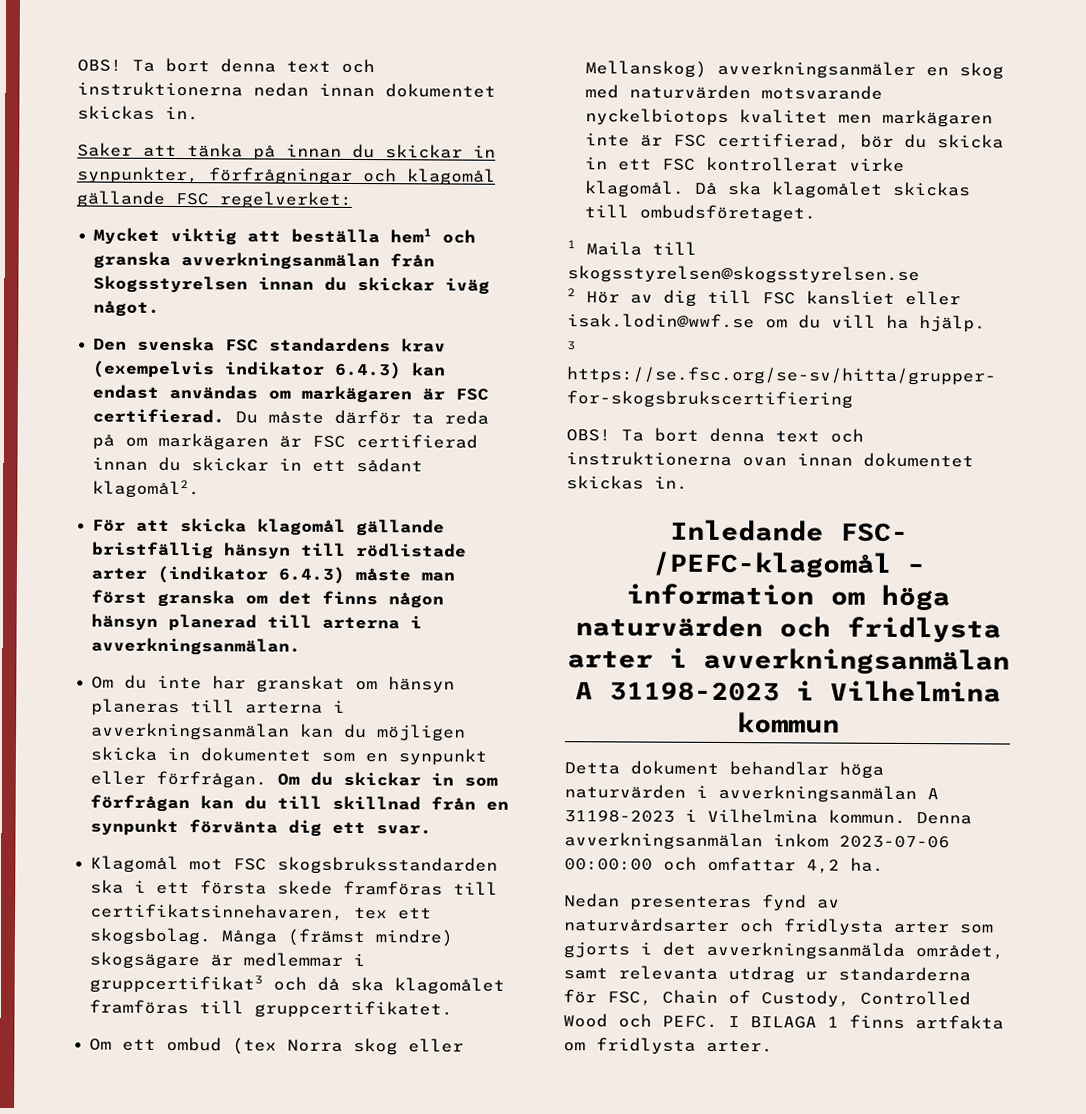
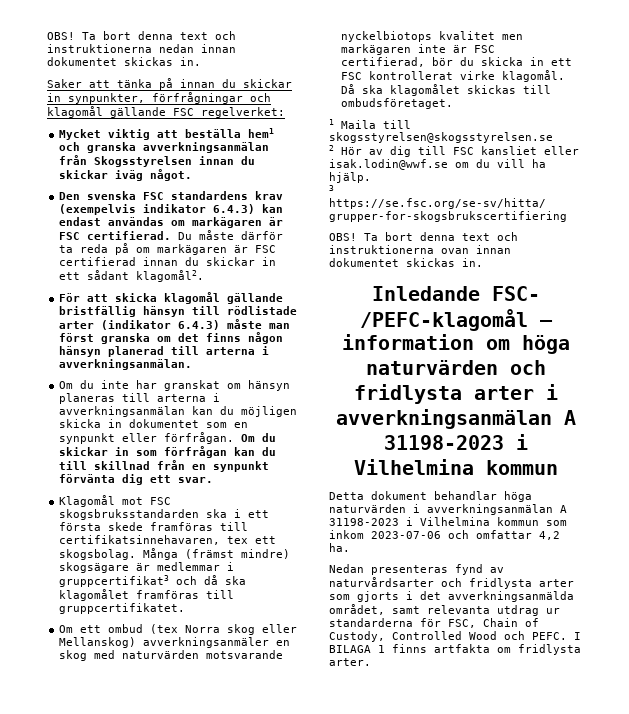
- Detta dokument behandlar höga naturvärden i avverkningsanmälan A 31198-2023 i Vilhelmina kommun. Denna avverkningsanmälan inkom 2023-07-06 00:00:00 och omfattar 4,2 ha.
+ Detta dokument behandlar höga naturvärden i avverkningsanmälan A 31198-2023 i Vilhelmina kommun som inkom 2023-07-06 och omfattar 4,2 ha.

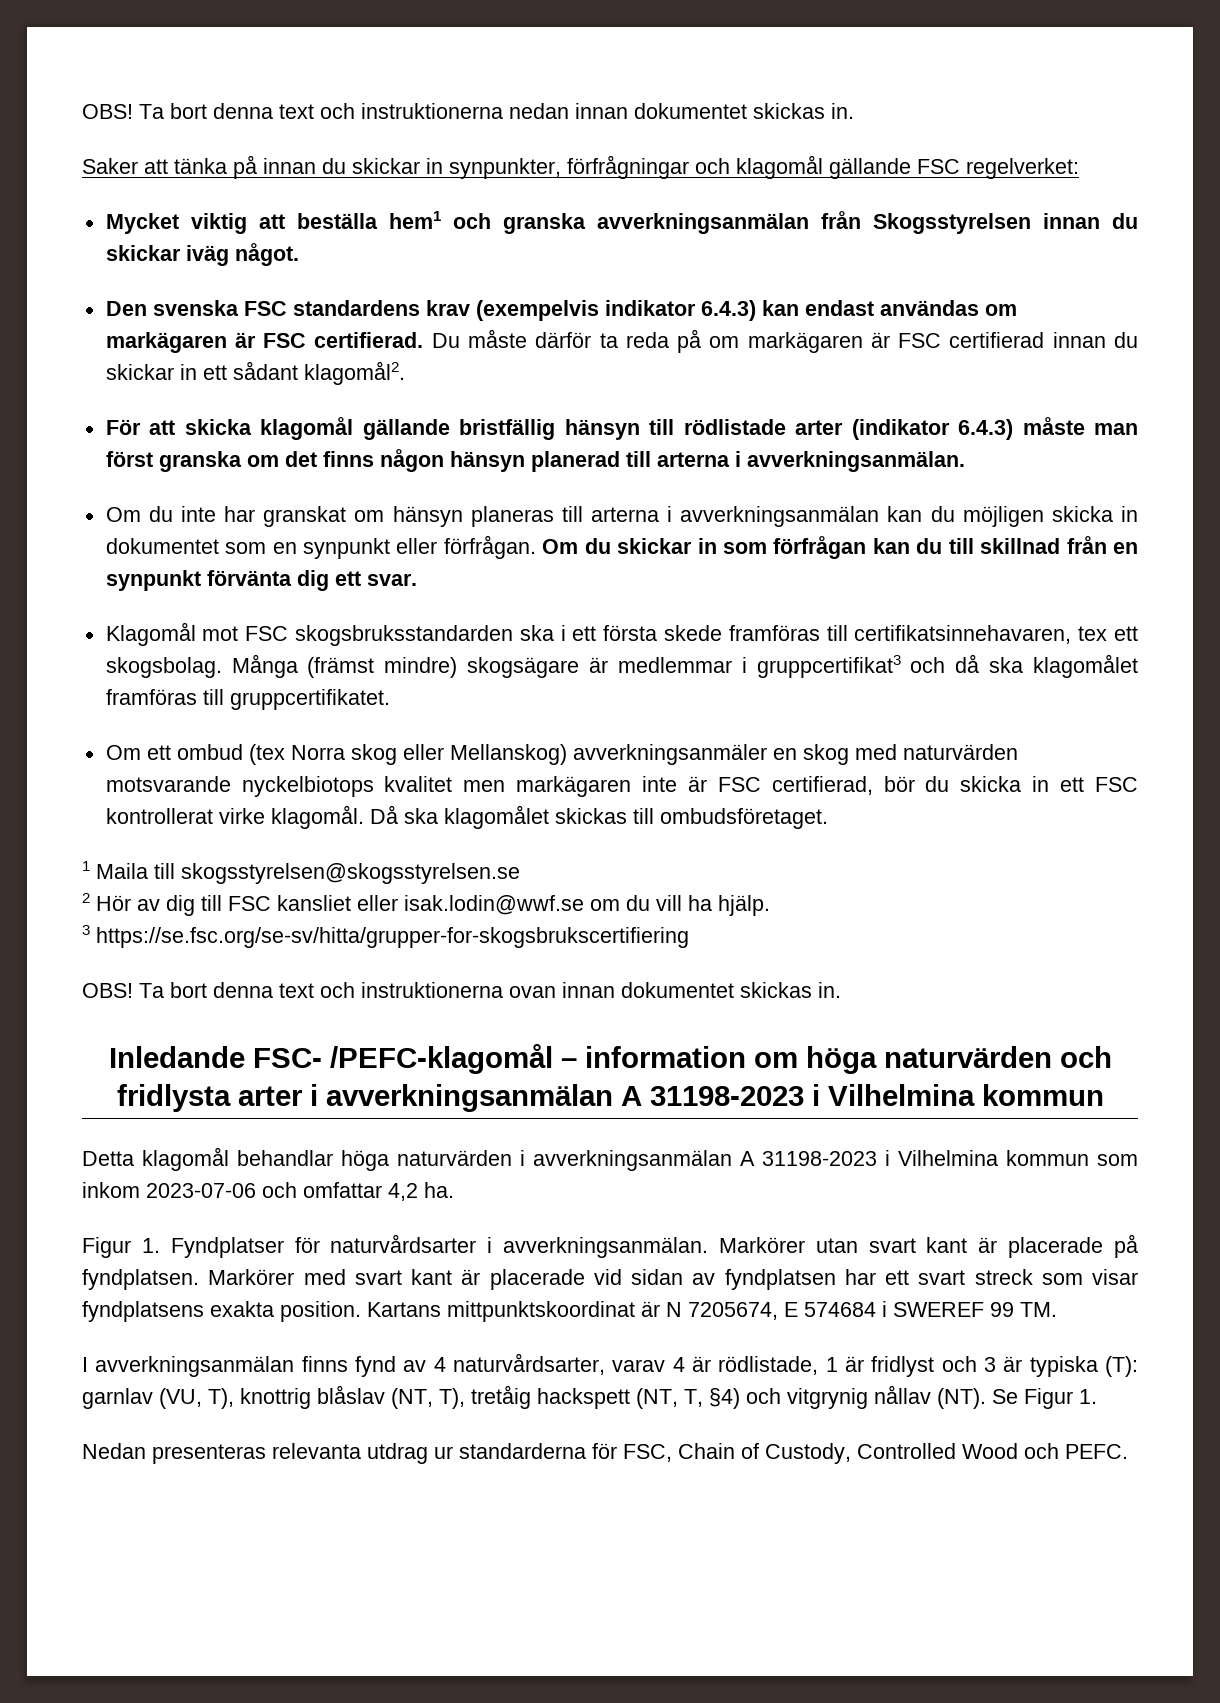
- Detta dokument behandlar höga naturvärden i avverkningsanmälan A 31198-2023 i Vilhelmina kommun som inkom 2023-07-06 och omfattar 4,2 ha.
+ Detta klagomål behandlar höga naturvärden i avverkningsanmälan A 31198-2023 i Vilhelmina kommun som inkom 2023-07-06 och omfattar 4,2 ha.
- Nedan presenteras fynd av naturvårdsarter och fridlysta arter som gjorts i det avverkningsanmälda området, samt relevanta utdrag ur standarderna för FSC, Chain of Custody, Controlled Wood och PEFC. I BILAGA 1 finns artfakta om fridlysta arter.
+ Figur 1. Fyndplatser för naturvårdsarter i avverkningsanmälan. Markörer utan svart kant är placerade på fyndplatsen. Markörer med svart kant är placerade vid sidan av fyndplatsen har ett svart streck som visar fyndplatsens exakta position. Kartans mittpunktskoordinat är N 7205674, E 574684 i SWEREF 99 TM.
+ I avverkningsanmälan finns fynd av 4 naturvårdsarter, varav 4 är rödlistade, 1 är fridlyst och 3 är typiska (T): garnlav (VU, T), knottrig blåslav (NT, T), tretåig hackspett (NT, T, §4) och vitgrynig nållav (NT). Se Figur 1.
+ Nedan presenteras relevanta utdrag ur standarderna för FSC, Chain of Custody, Controlled Wood och PEFC.

